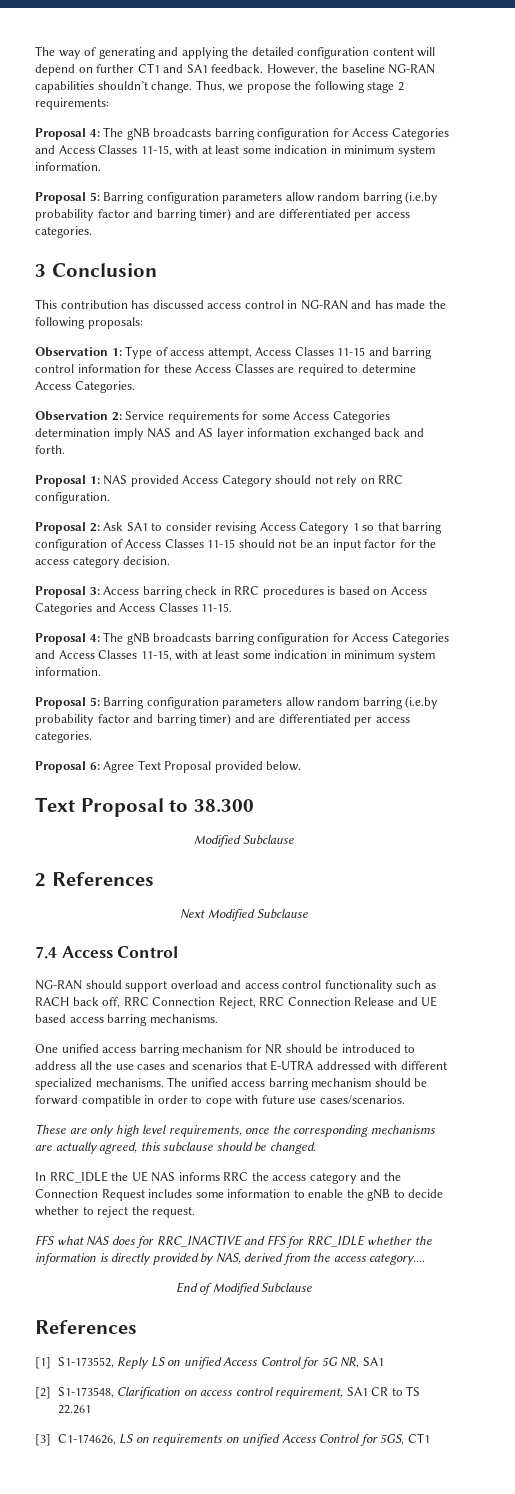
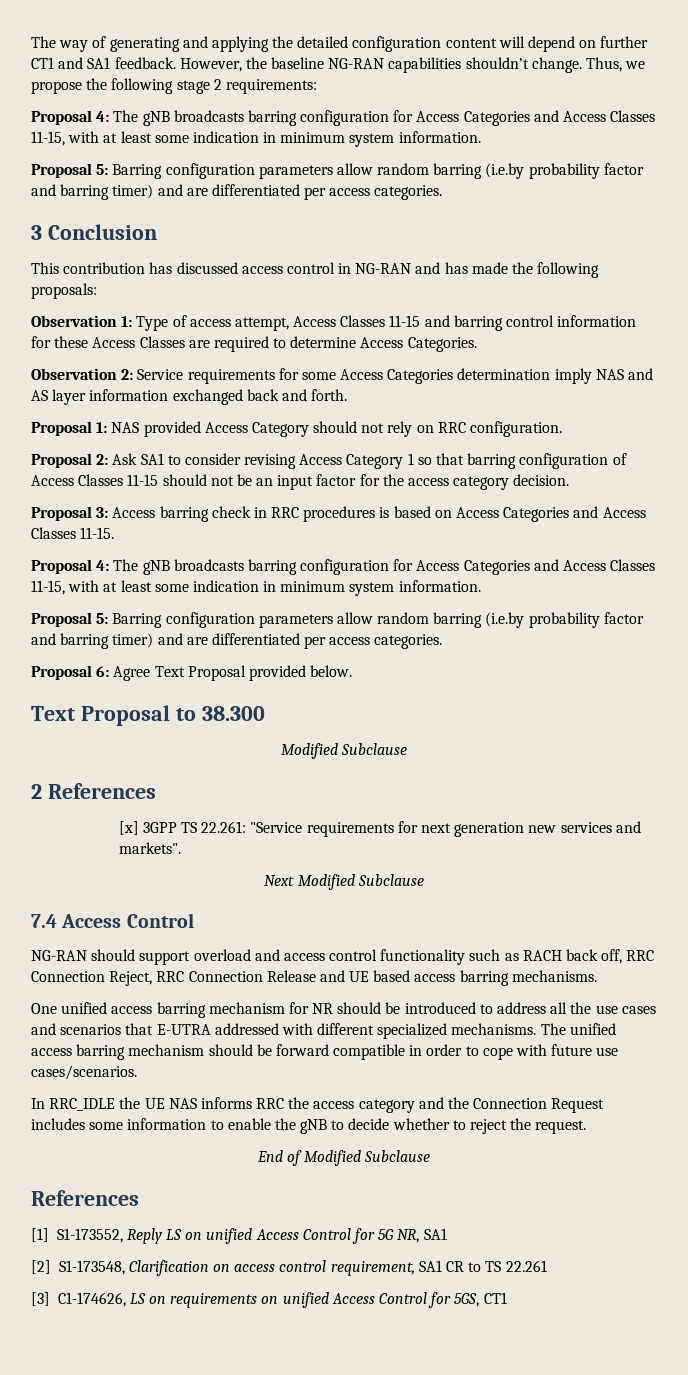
+ [x] 3GPP TS 22.261: "Service requirements for next generation new services and markets".
- These are only high level requirements, once the corresponding mechanisms are actually agreed, this subclause should be changed.
- FFS what NAS does for RRC_INACTIVE and FFS for RRC_IDLE whether the information is directly provided by NAS, derived from the access category....

